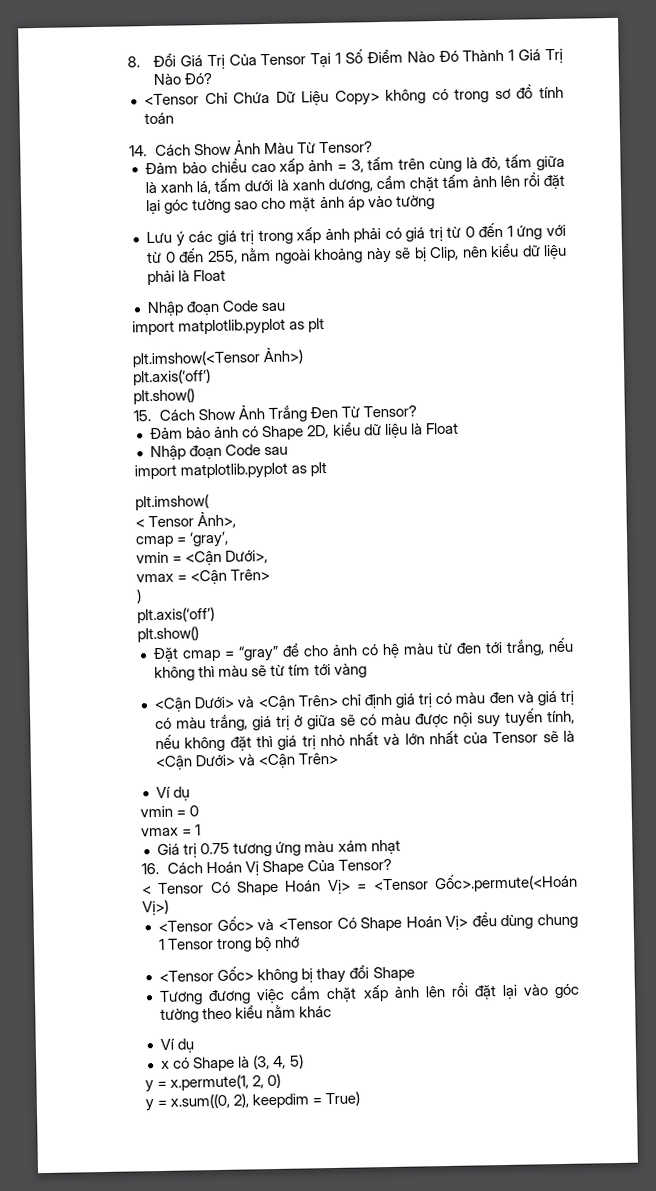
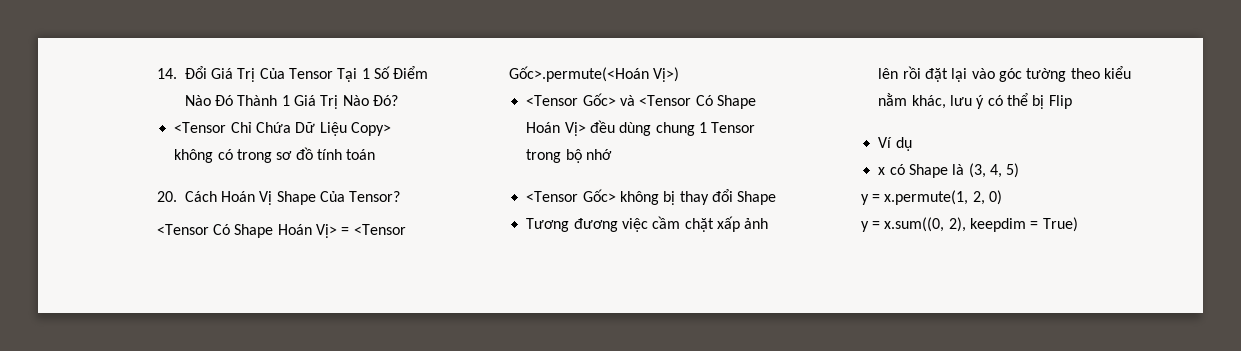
- 8. Đổi Giá Trị Của Tensor Tại 1 Số Điểm Nào Đó Thành 1 Giá Trị Nào Đó?
+ 14. Đổi Giá Trị Của Tensor Tại 1 Số Điểm Nào Đó Thành 1 Giá Trị Nào Đó?
- 14. Cách Show Ảnh Màu Từ Tensor?
- Đảm bảo chiều cao xấp ảnh = 3, tấm trên cùng là đỏ, tấm giữa là xanh lá, tấm dưới là xanh dương, cầm chặt tấm ảnh lên rồi đặt lại góc tường sao cho mặt ảnh áp vào tường
- Lưu ý các giá trị trong xấp ảnh phải có giá trị từ 0 đến 1 ứng với từ 0 đến 255, nằm ngoài khoảng này sẽ bị Clip, nên kiểu dữ liệu phải là Float
- Nhập đoạn Code sau
- import matplotlib.pyplot as plt
- plt.imshow(<Tensor Ảnh>)
- plt.axis(‘off’)
- plt.show()
- 15. Cách Show Ảnh Trắng Đen Từ Tensor?
- Đảm bảo ảnh có Shape 2D, kiểu dữ liệu là Float
- Nhập đoạn Code sau
- import matplotlib.pyplot as plt
- plt.imshow(
- < Tensor Ảnh>,
- cmap = ‘gray’,
- vmin = <Cận Dưới>,
- vmax = <Cận Trên>
- )
- plt.axis(‘off’)
- plt.show()
- Đặt cmap = “gray” để cho ảnh có hệ màu từ đen tới trắng, nếu không thì màu sẽ từ tím tới vàng
- <Cận Dưới> và <Cận Trên> chỉ định giá trị có màu đen và giá trị có màu trắng, giá trị ở giữa sẽ có màu được nội suy tuyến tính, nếu không đặt thì giá trị nhỏ nhất và lớn nhất của Tensor sẽ là <Cận Dưới> và <Cận Trên>
- Ví dụ
- vmin = 0
- vmax = 1
- Giá trị 0.75 tương ứng màu xám nhạt
- 16. Cách Hoán Vị Shape Của Tensor?
+ 20. Cách Hoán Vị Shape Của Tensor?
- < Tensor Có Shape Hoán Vị> = <Tensor Gốc>.permute(<Hoán Vị>)
+ <Tensor Có Shape Hoán Vị> = <Tensor Gốc>.permute(<Hoán Vị>)
- Tương đương việc cầm chặt xấp ảnh lên rồi đặt lại vào góc tường theo kiểu nằm khác
+ Tương đương việc cầm chặt xấp ảnh lên rồi đặt lại vào góc tường theo kiểu nằm khác, lưu ý có thể bị Flip

